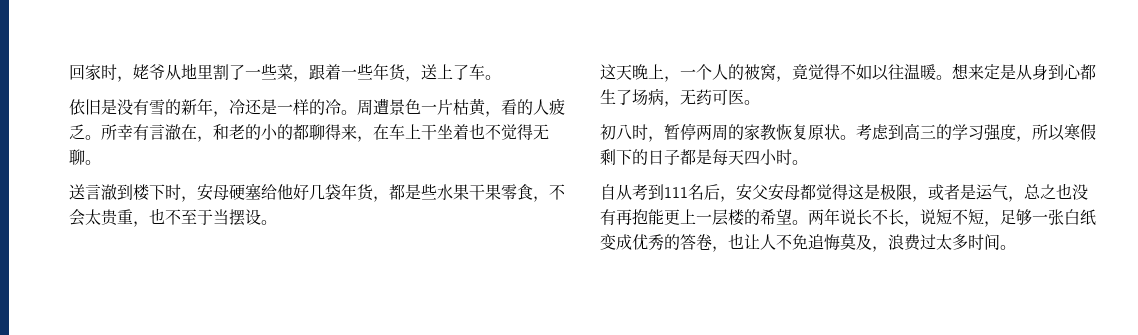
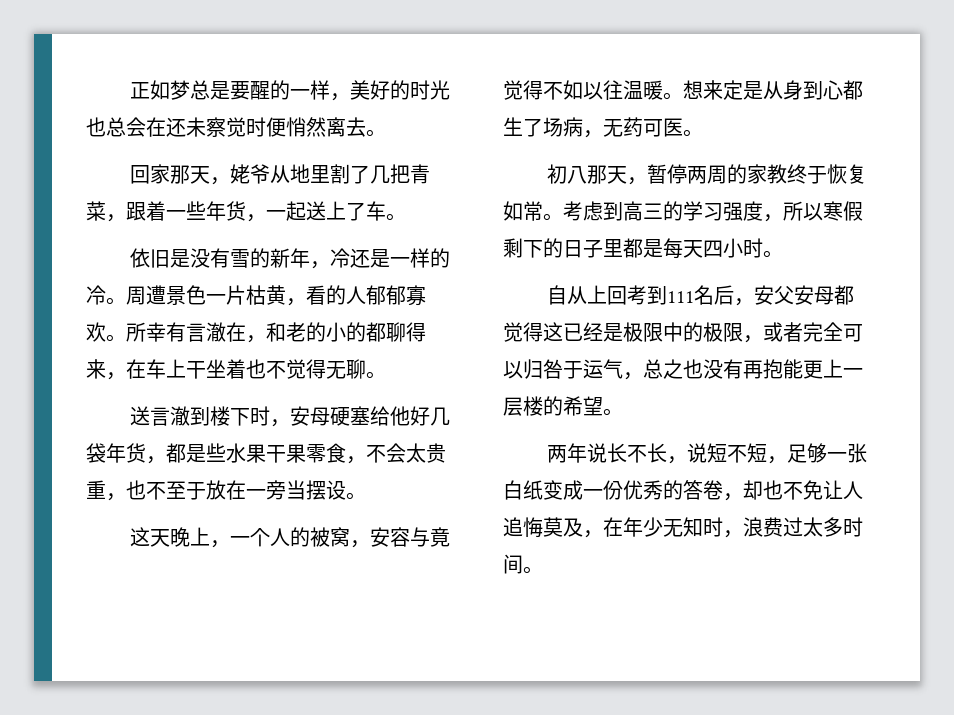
- 回家时，姥爷从地里割了一些菜，跟着一些年货，送上了车。
+ 正如梦总是要醒的一样，美好的时光也总会在还未察觉时便悄然离去。
+ 回家那天，姥爷从地里割了几把青菜，跟着一些年货，一起送上了车。
- 周遭景色一片枯黄，看的人疲乏。
+ 周遭景色一片枯黄，看的人郁郁寡欢。
- 送言澈到楼下时，安母硬塞给他好几袋年货，都是些水果干果零食，不会太贵重，也不至于当摆设。
+ 送言澈到楼下时，安母硬塞给他好几袋年货，都是些水果干果零食，不会太贵重，也不至于放在一旁当摆设。
- 这天晚上，一个人的被窝，竟觉得不如以往温暖。
+ 这天晚上，一个人的被窝，安容与竟觉得不如以往温暖。
- 初八时，暂停两周的家教恢复原状。
+ 初八那天，暂停两周的家教终于恢复如常。
- 考虑到高三的学习强度，所以寒假剩下的日子都是每天四小时。
+ 考虑到高三的学习强度，所以寒假剩下的日子里都是每天四小时。
- 自从考到111名后，安父安母都觉得这是极限，或者是运气，总之也没有再抱能更上一层楼的希望。两年说长不长，说短不短，足够一张白纸变成优秀的答卷，也让人不免追悔莫及，浪费过太多时间。
+ 自从上回考到111名后，安父安母都觉得这已经是极限中的极限，或者完全可以归咎于运气，总之也没有再抱能更上一层楼的希望。
+ 两年说长不长，说短不短，足够一张白纸变成一份优秀的答卷，却也不免让人追悔莫及，在年少无知时，浪费过太多时间。

